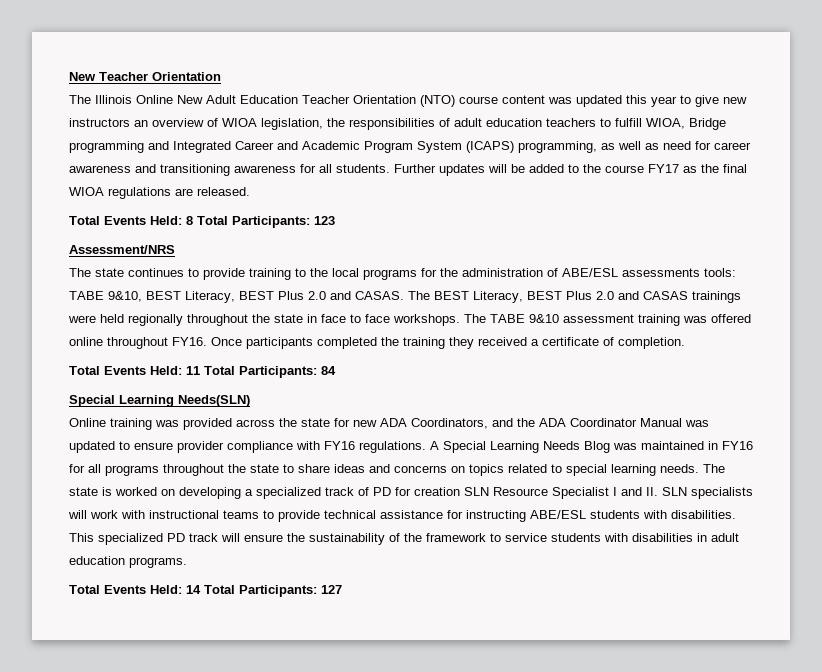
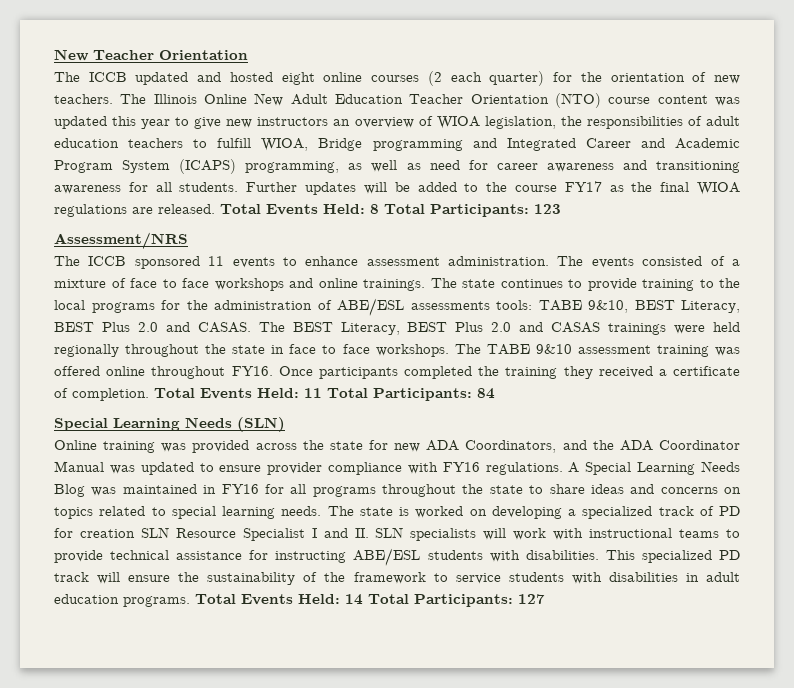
- The Illinois Online New Adult Education Teacher Orientation (NTO) course content was updated this year to give new instructors an overview of WIOA legislation, the responsibilities of adult education teachers to fulfill WIOA, Bridge programming and Integrated Career and Academic Program System (ICAPS) programming, as well as need for career awareness and transitioning awareness for all students.
+ The ICCB updated and hosted eight online courses (2 each quarter) for the orientation of new teachers. The Illinois Online New Adult Education Teacher Orientation (NTO) course content was updated this year to give new instructors an overview of WIOA legislation, the responsibilities of adult education teachers to fulfill WIOA, Bridge programming and Integrated Career and Academic Program System (ICAPS) programming, as well as need for career awareness and transitioning awareness for all students.
- Further updates will be added to the course FY17 as the final WIOA regulations are released.
- Total Events Held: 8 Total Participants: 123
+ Further updates will be added to the course FY17 as the final WIOA regulations are released. Total Events Held: 8 Total Participants: 123
- The state continues to provide training to the local programs for the administration of ABE/ESL assessments tools: TABE 9&10, BEST Literacy, BEST Plus 2.0 and CASAS.
+ The ICCB sponsored 11 events to enhance assessment administration. The events consisted of a mixture of face to face workshops and online trainings. The state continues to provide training to the local programs for the administration of ABE/ESL assessments tools: TABE 9&10, BEST Literacy, BEST Plus 2.0 and CASAS.
- Once participants completed the training they received a certificate of completion.
- Total Events Held: 11 Total Participants: 84
+ Once participants completed the training they received a certificate of completion. Total Events Held: 11 Total Participants: 84
- Special Learning Needs(SLN)
+ Special Learning Needs (SLN)
- This specialized PD track will ensure the sustainability of the framework to service students with disabilities in adult education programs.
- Total Events Held: 14 Total Participants: 127
+ This specialized PD track will ensure the sustainability of the framework to service students with disabilities in adult education programs. Total Events Held: 14 Total Participants: 127

